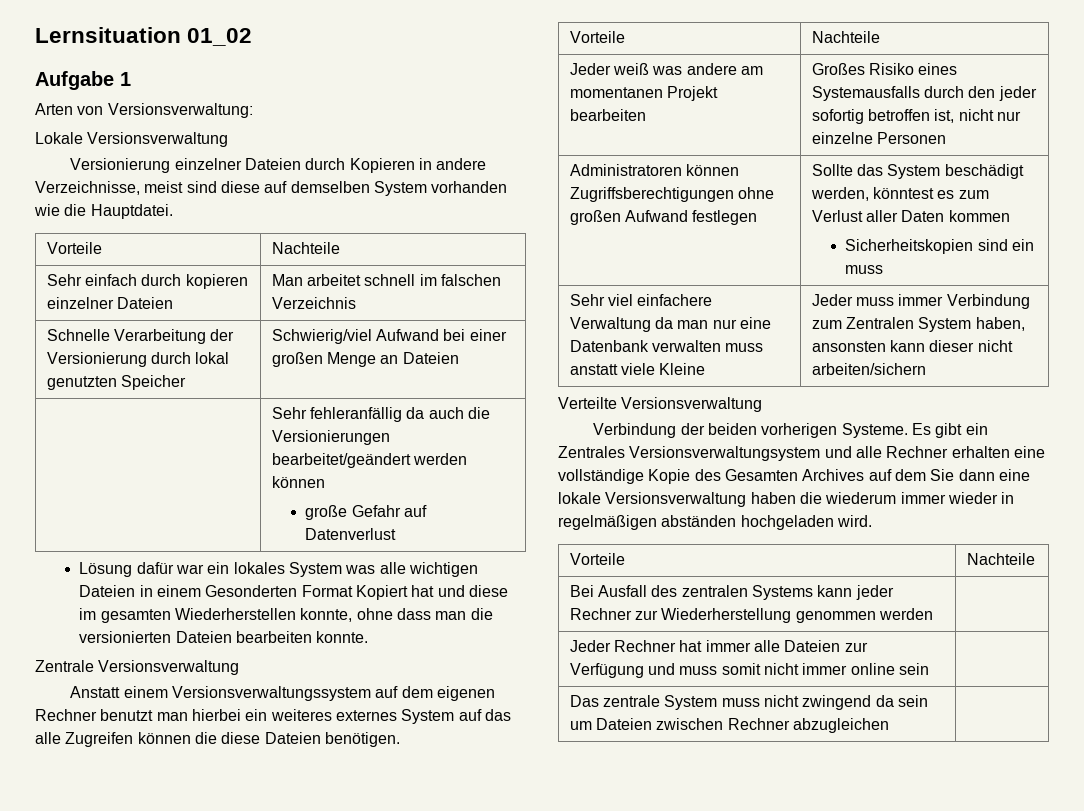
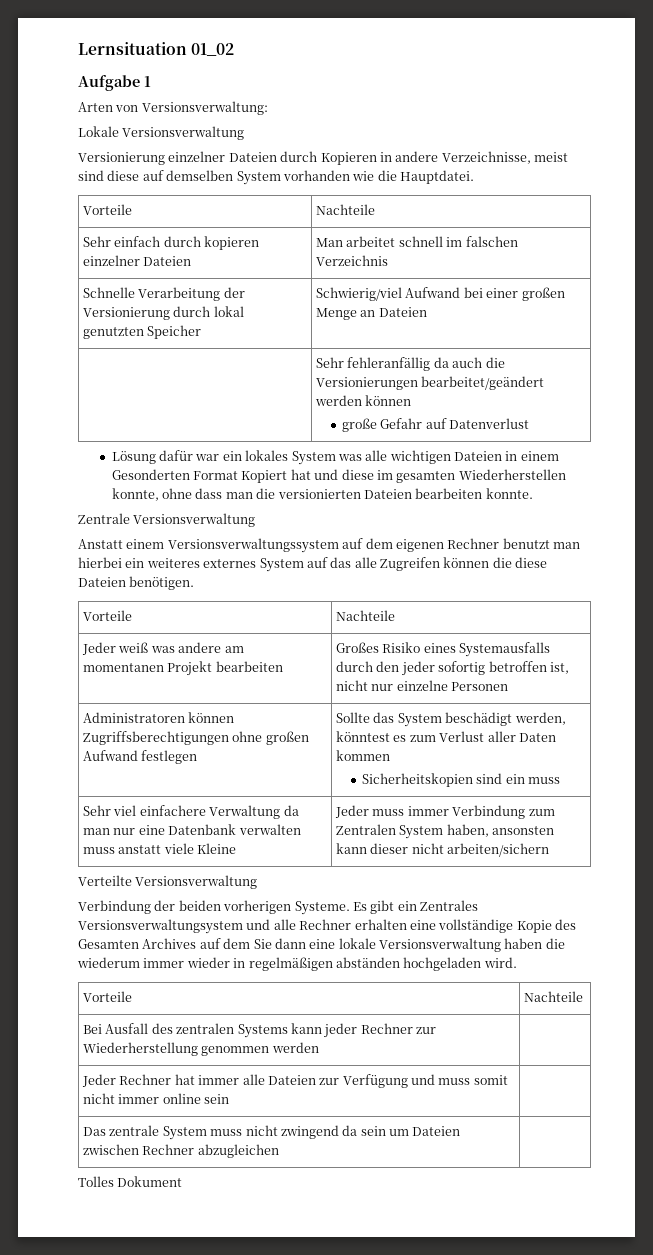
+ Tolles Dokument

